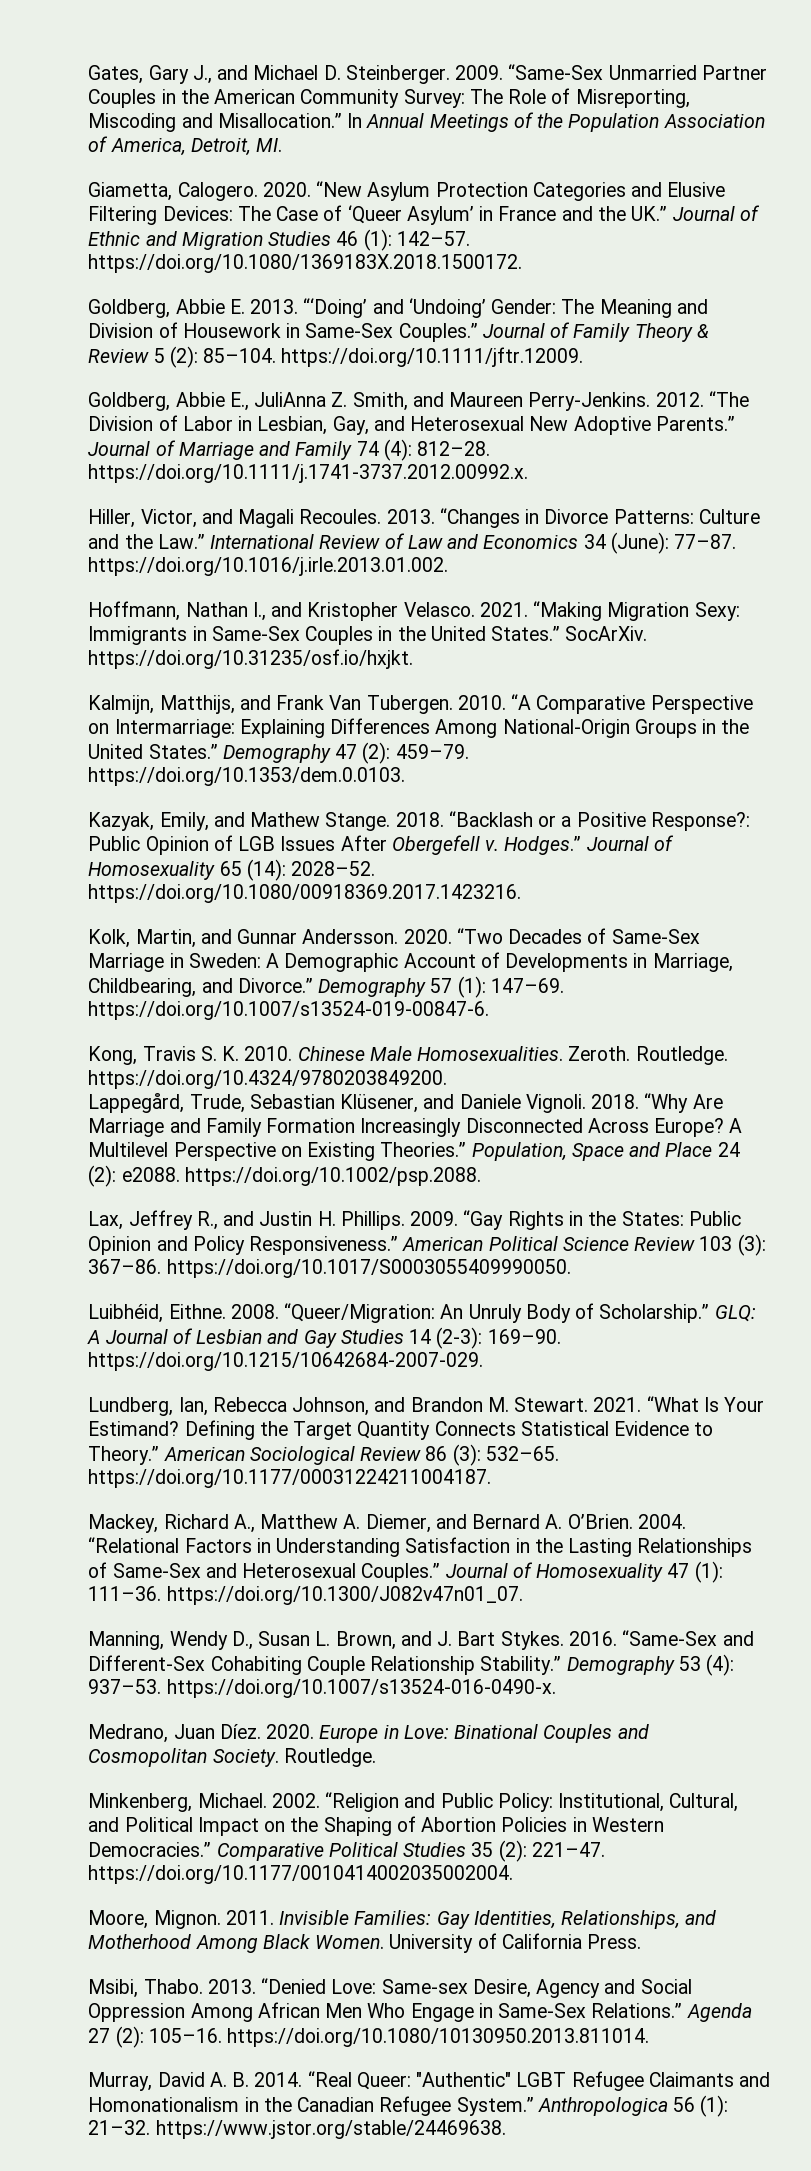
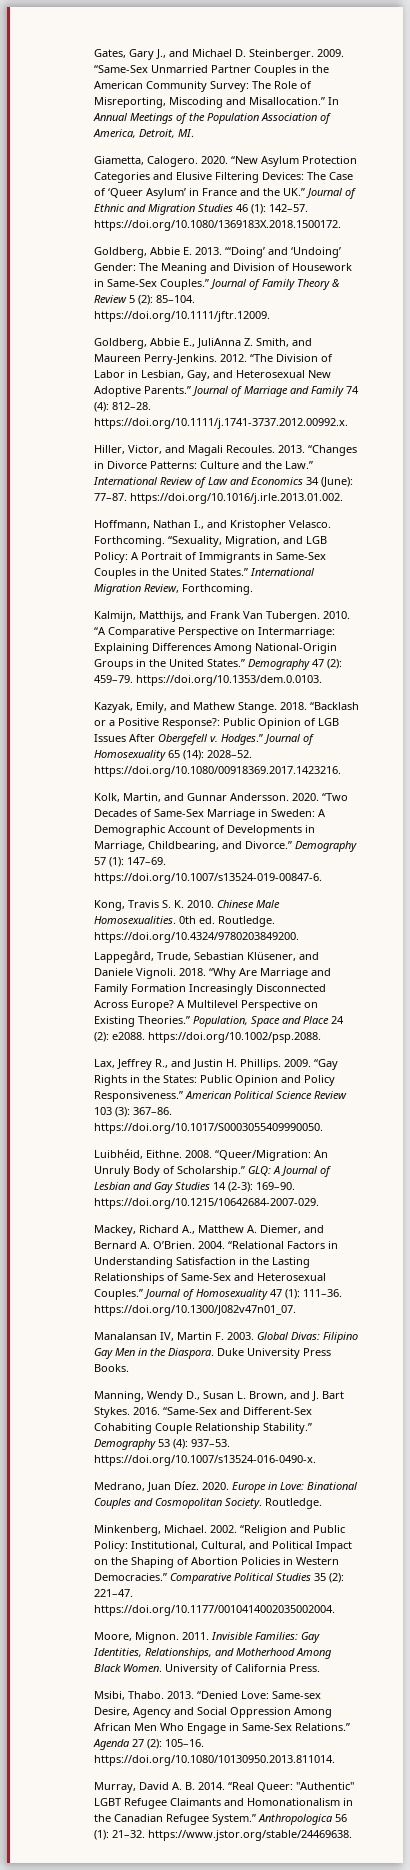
- 2021. “Making Migration Sexy: Immigrants in Same-Sex Couples in the United States.”
+ Forthcoming. “Sexuality, Migration, and LGB Policy: A Portrait of Immigrants in Same-Sex Couples in the United States.”
- SocArXiv. https://doi.org/10.31235/osf.io/hxjkt.
+ International Migration Review, Forthcoming.
- Zeroth. Routledge. https://doi.org/10.4324/9780203849200.
+ 0th ed. Routledge. https://doi.org/10.4324/9780203849200.
- Lundberg, Ian, Rebecca Johnson, and Brandon M. Stewart. 2021. “What Is Your Estimand? Defining the Target Quantity Connects Statistical Evidence to Theory.” American Sociological Review 86 (3): 532–65. https://doi.org/10.1177/00031224211004187.
+ Manalansan IV, Martin F. 2003. Global Divas: Filipino Gay Men in the Diaspora. Duke University Press Books.

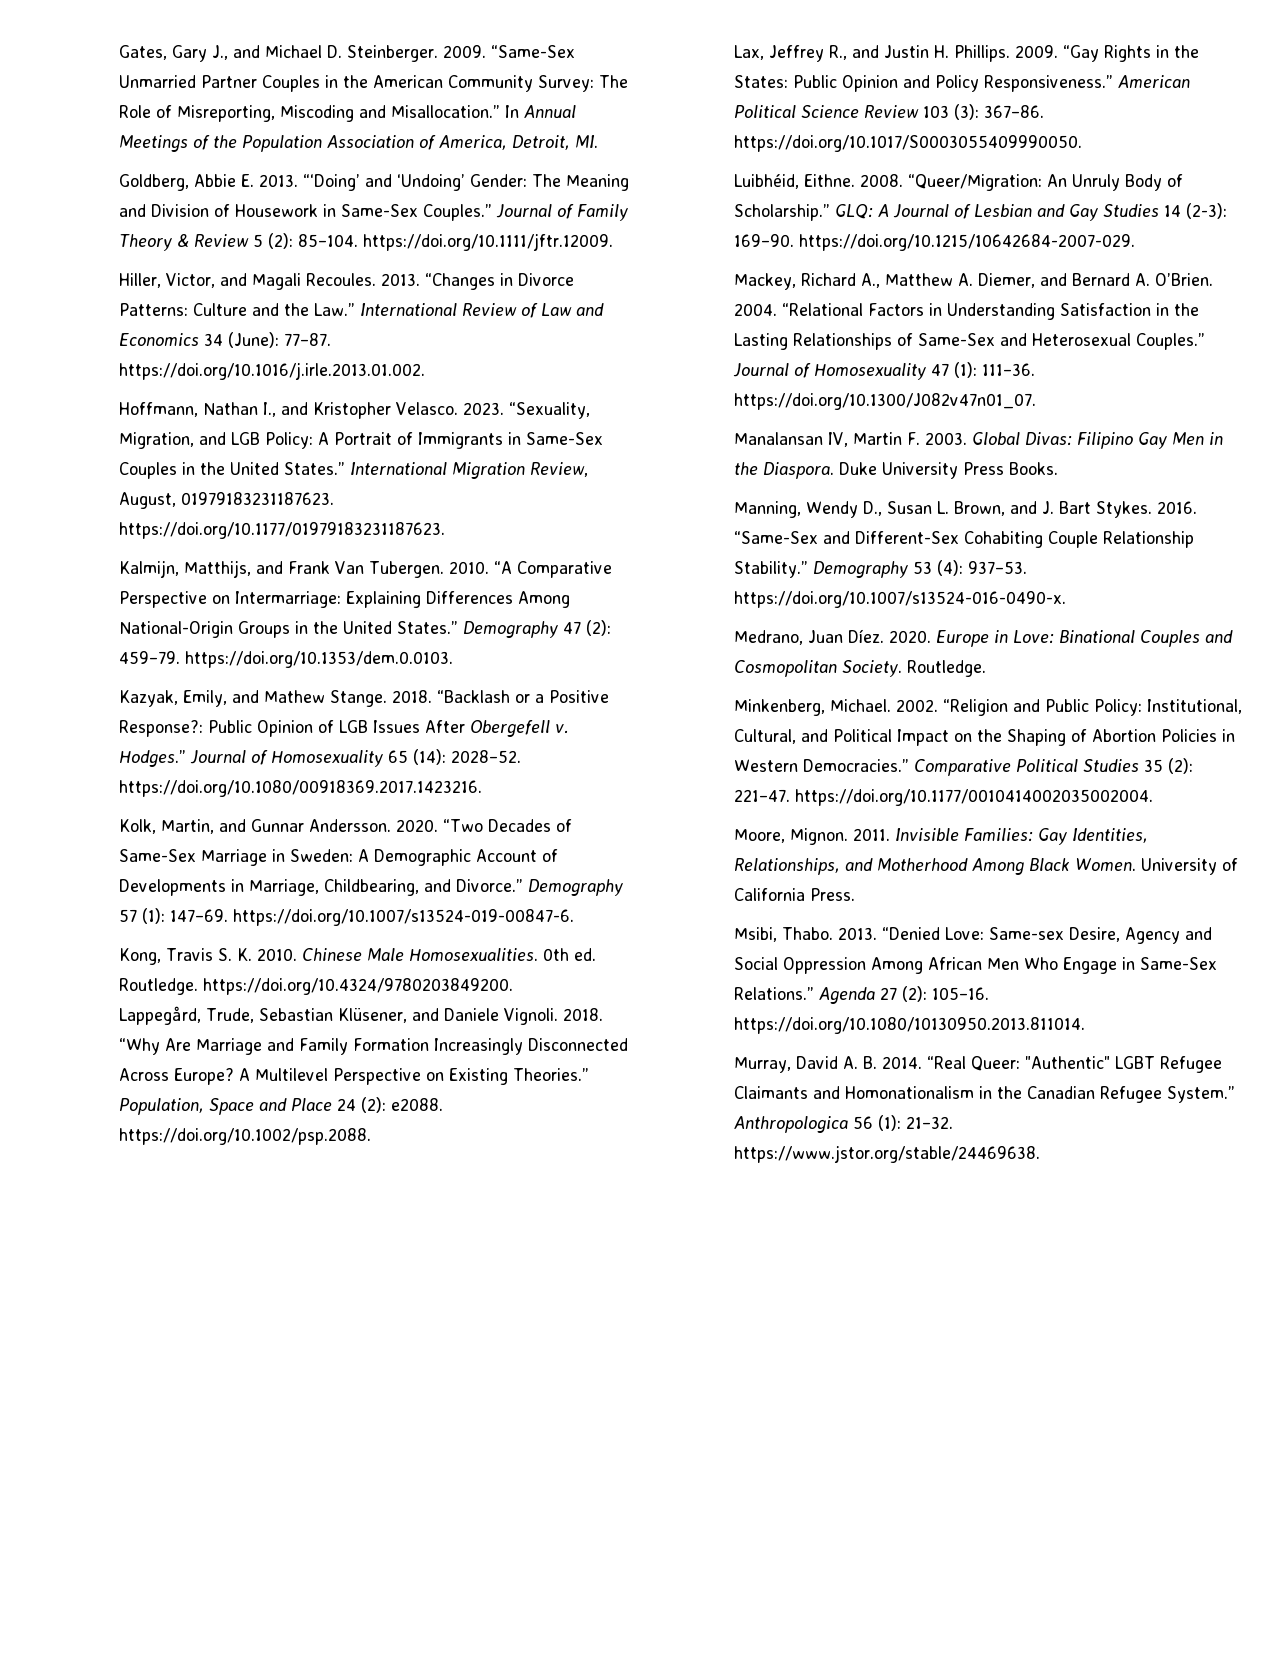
- Giametta, Calogero. 2020. “New Asylum Protection Categories and Elusive Filtering Devices: The Case of ‘Queer Asylum’ in France and the UK.” Journal of Ethnic and Migration Studies 46 (1): 142–57. https://doi.org/10.1080/1369183X.2018.1500172.
- Goldberg, Abbie E., JuliAnna Z. Smith, and Maureen Perry-Jenkins. 2012. “The Division of Labor in Lesbian, Gay, and Heterosexual New Adoptive Parents.” Journal of Marriage and Family 74 (4): 812–28. https://doi.org/10.1111/j.1741-3737.2012.00992.x.
- Hoffmann, Nathan I., and Kristopher Velasco. Forthcoming.
+ Hoffmann, Nathan I., and Kristopher Velasco. 2023.
- International Migration Review, Forthcoming.
+ International Migration Review, August, 01979183231187623. https://doi.org/10.1177/01979183231187623.

